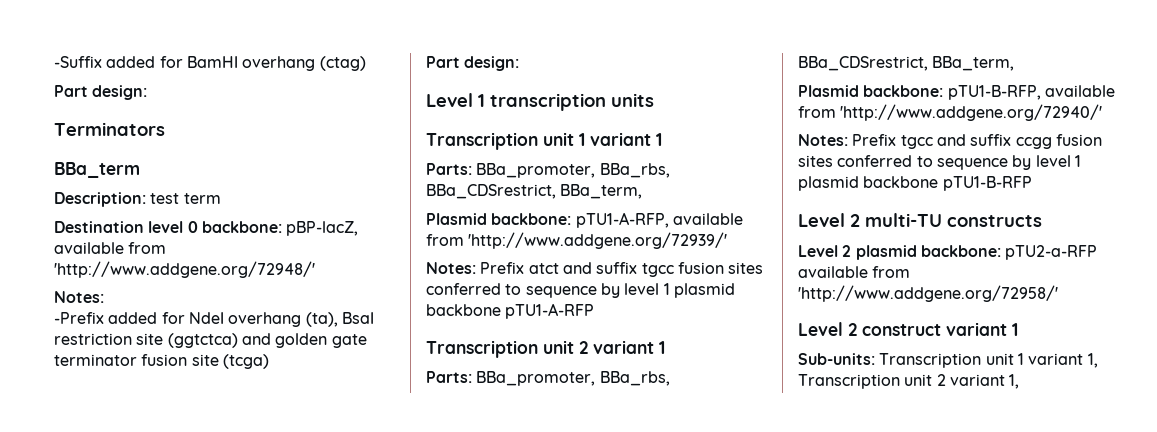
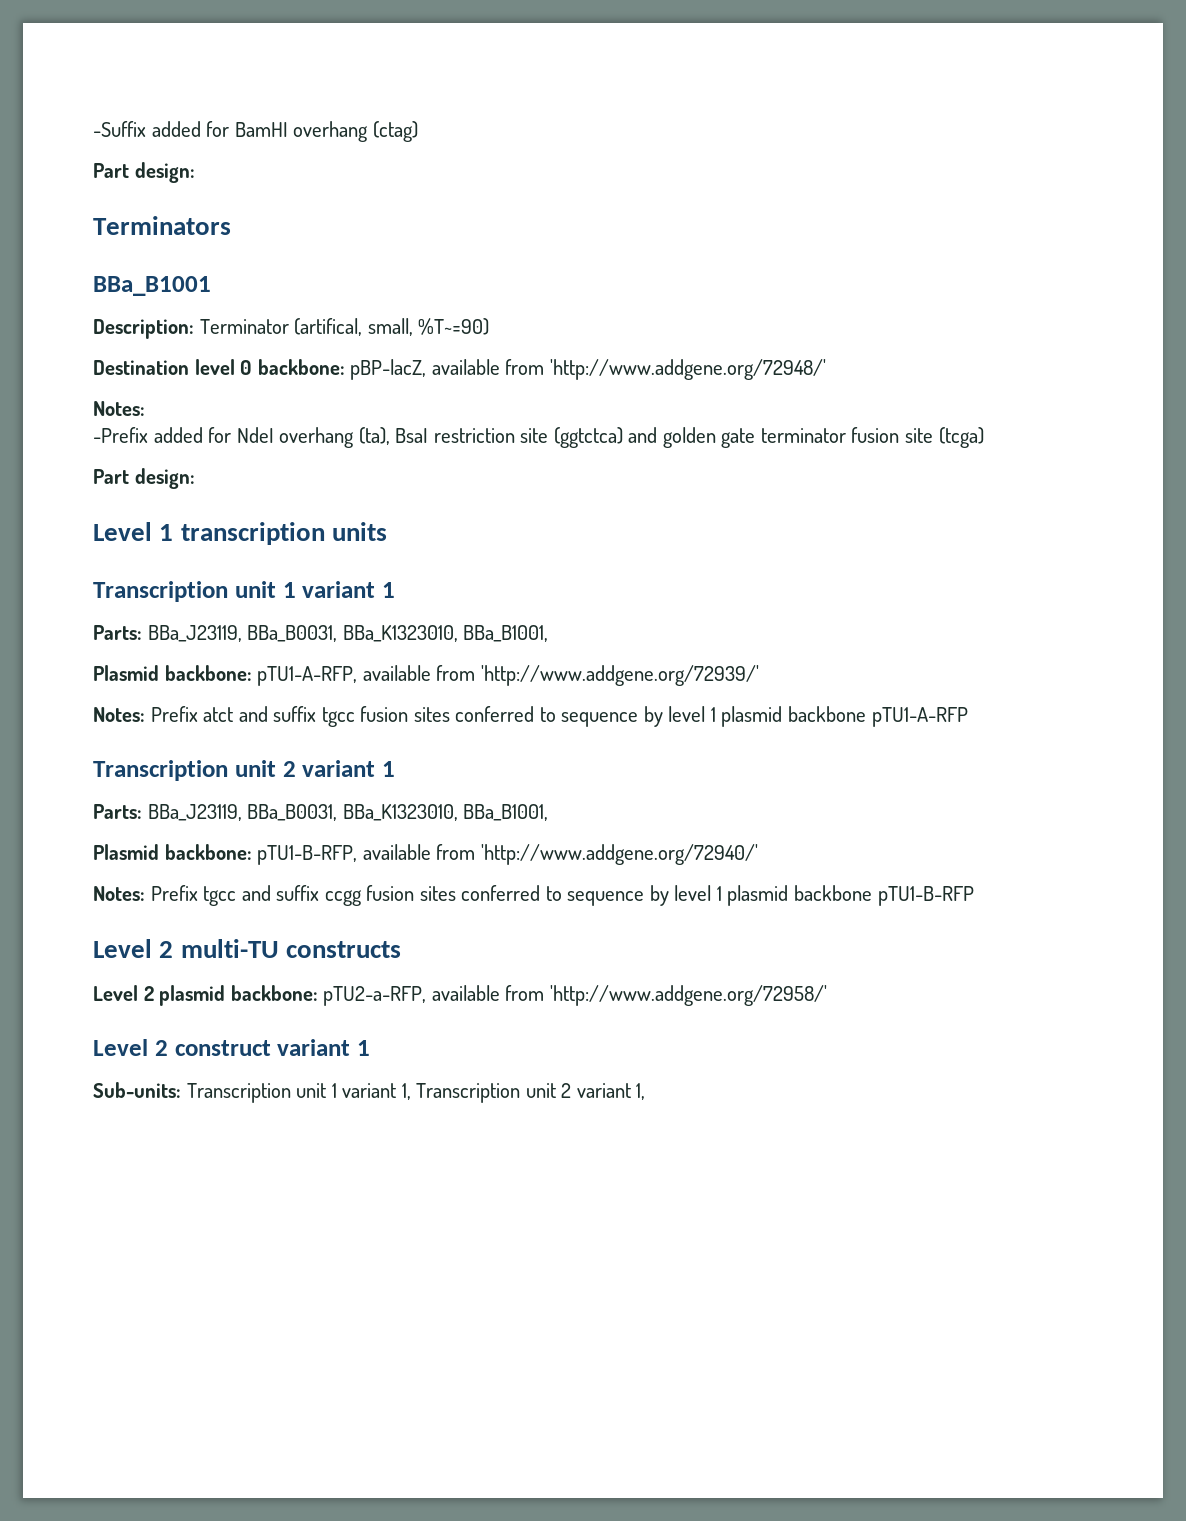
- BBa_term
+ BBa_B1001
- Description: test term
+ Description: Terminator (artifical, small, %T~=90)
  Transcription unit 1 variant 1
- Parts: BBa_promoter, BBa_rbs, BBa_CDSrestrict, BBa_term,
+ Parts: BBa_J23119, BBa_B0031, BBa_K1323010, BBa_B1001,
  Transcription unit 2 variant 1
- Parts: BBa_promoter, BBa_rbs, BBa_CDSrestrict, BBa_term,
+ Parts: BBa_J23119, BBa_B0031, BBa_K1323010, BBa_B1001,
- Level 2 plasmid backbone: pTU2-a-RFP available from 'http://www.addgene.org/72958/'
+ Level 2 plasmid backbone: pTU2-a-RFP, available from 'http://www.addgene.org/72958/'

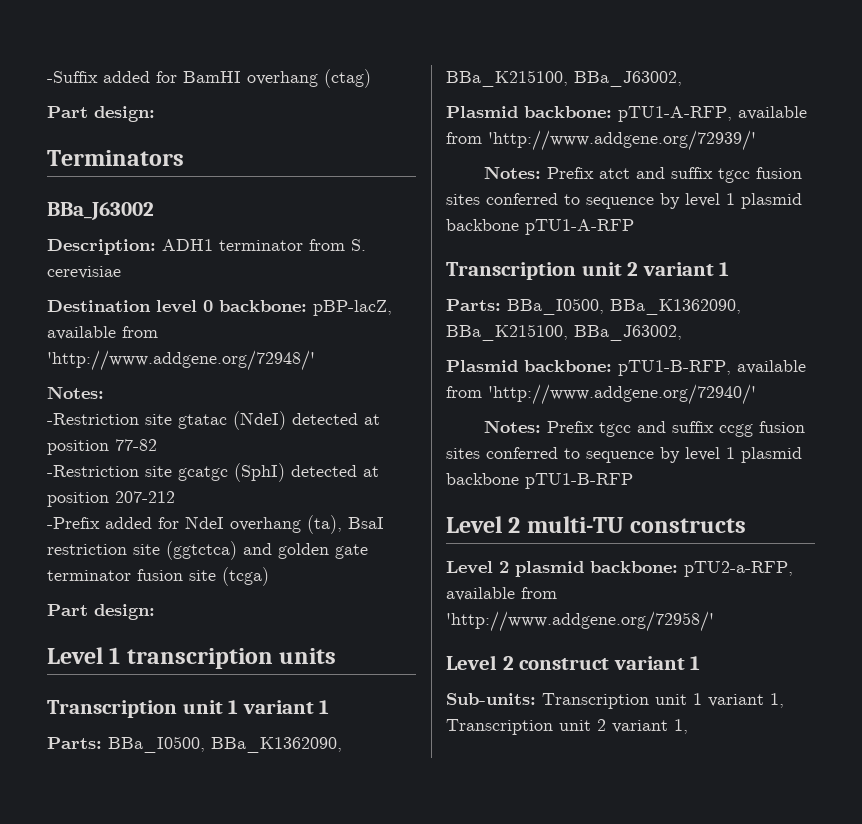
- BBa_B1001
+ BBa_J63002
- Description: Terminator (artifical, small, %T~=90)
+ Description: ADH1 terminator from S. cerevisiae
+ -Restriction site gtatac (NdeI) detected at position 77-82
+ -Restriction site gcatgc (SphI) detected at position 207-212
  Transcription unit 1 variant 1
- Parts: BBa_J23119, BBa_B0031, BBa_K1323010, BBa_B1001,
+ Parts: BBa_I0500, BBa_K1362090, BBa_K215100, BBa_J63002,
  Transcription unit 2 variant 1
- Parts: BBa_J23119, BBa_B0031, BBa_K1323010, BBa_B1001,
+ Parts: BBa_I0500, BBa_K1362090, BBa_K215100, BBa_J63002,

